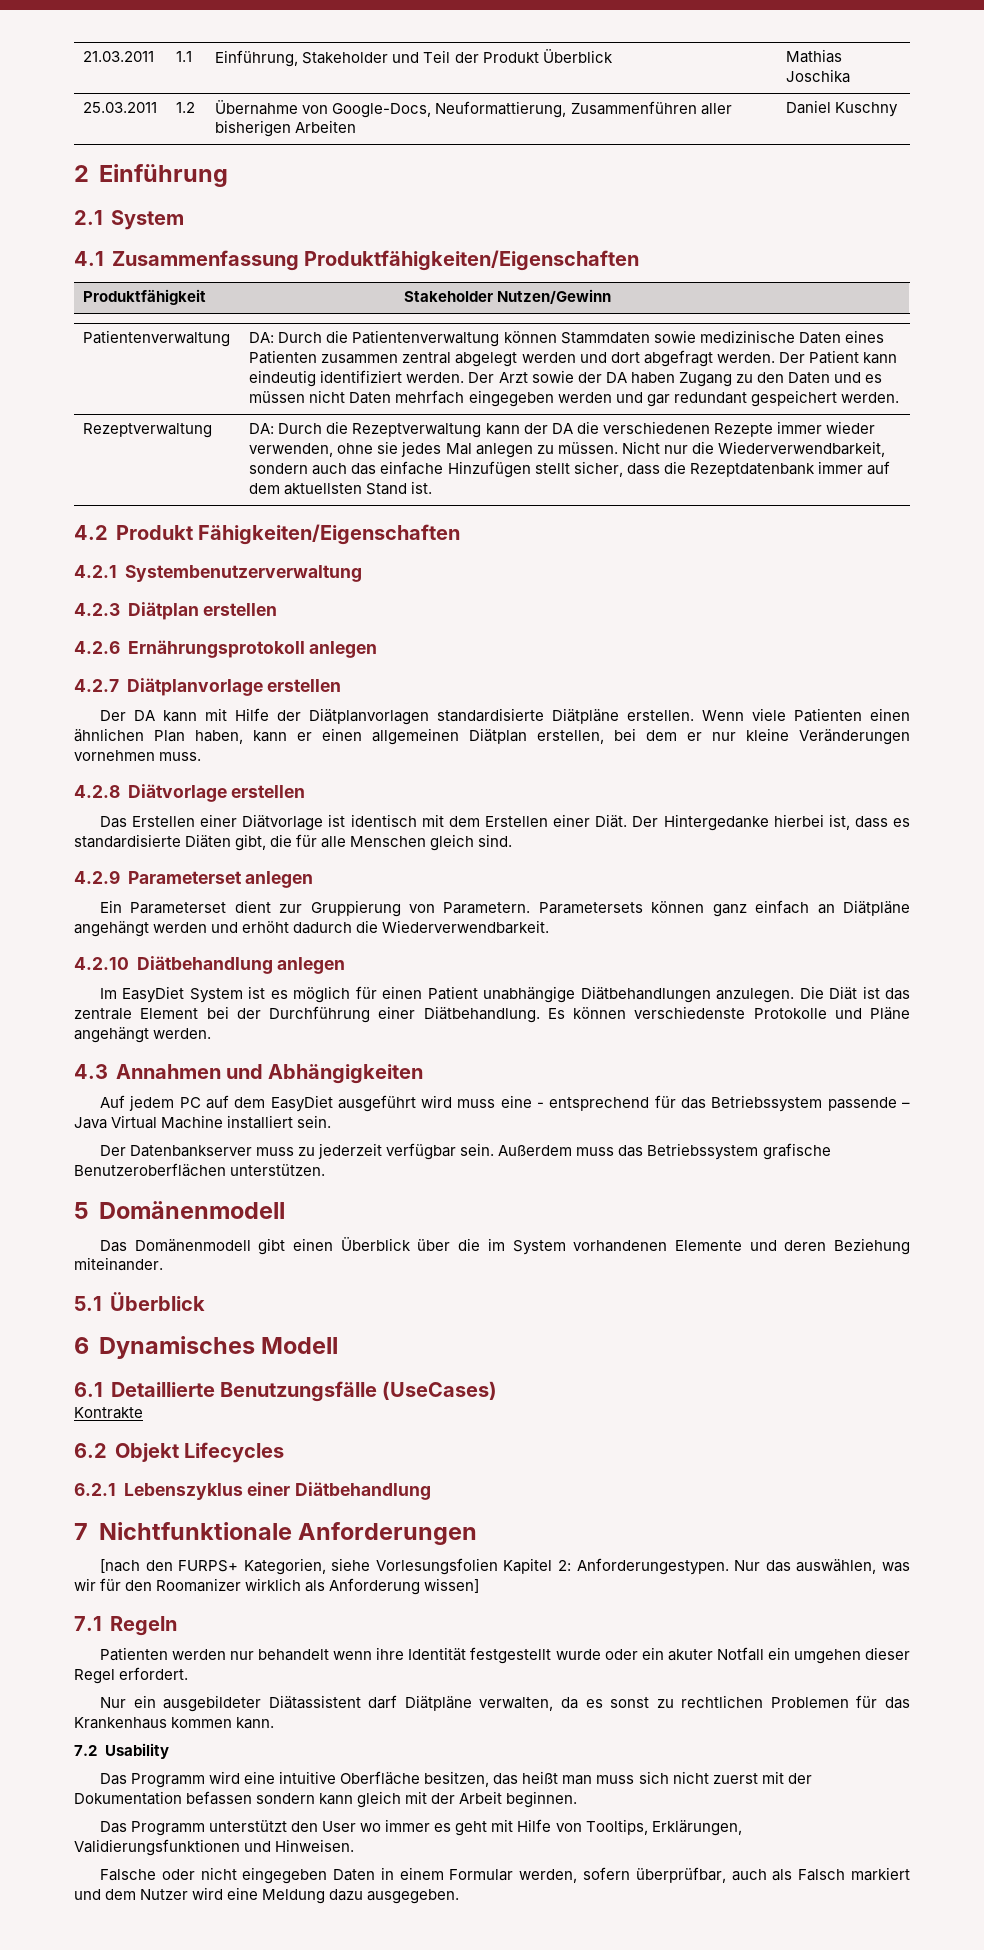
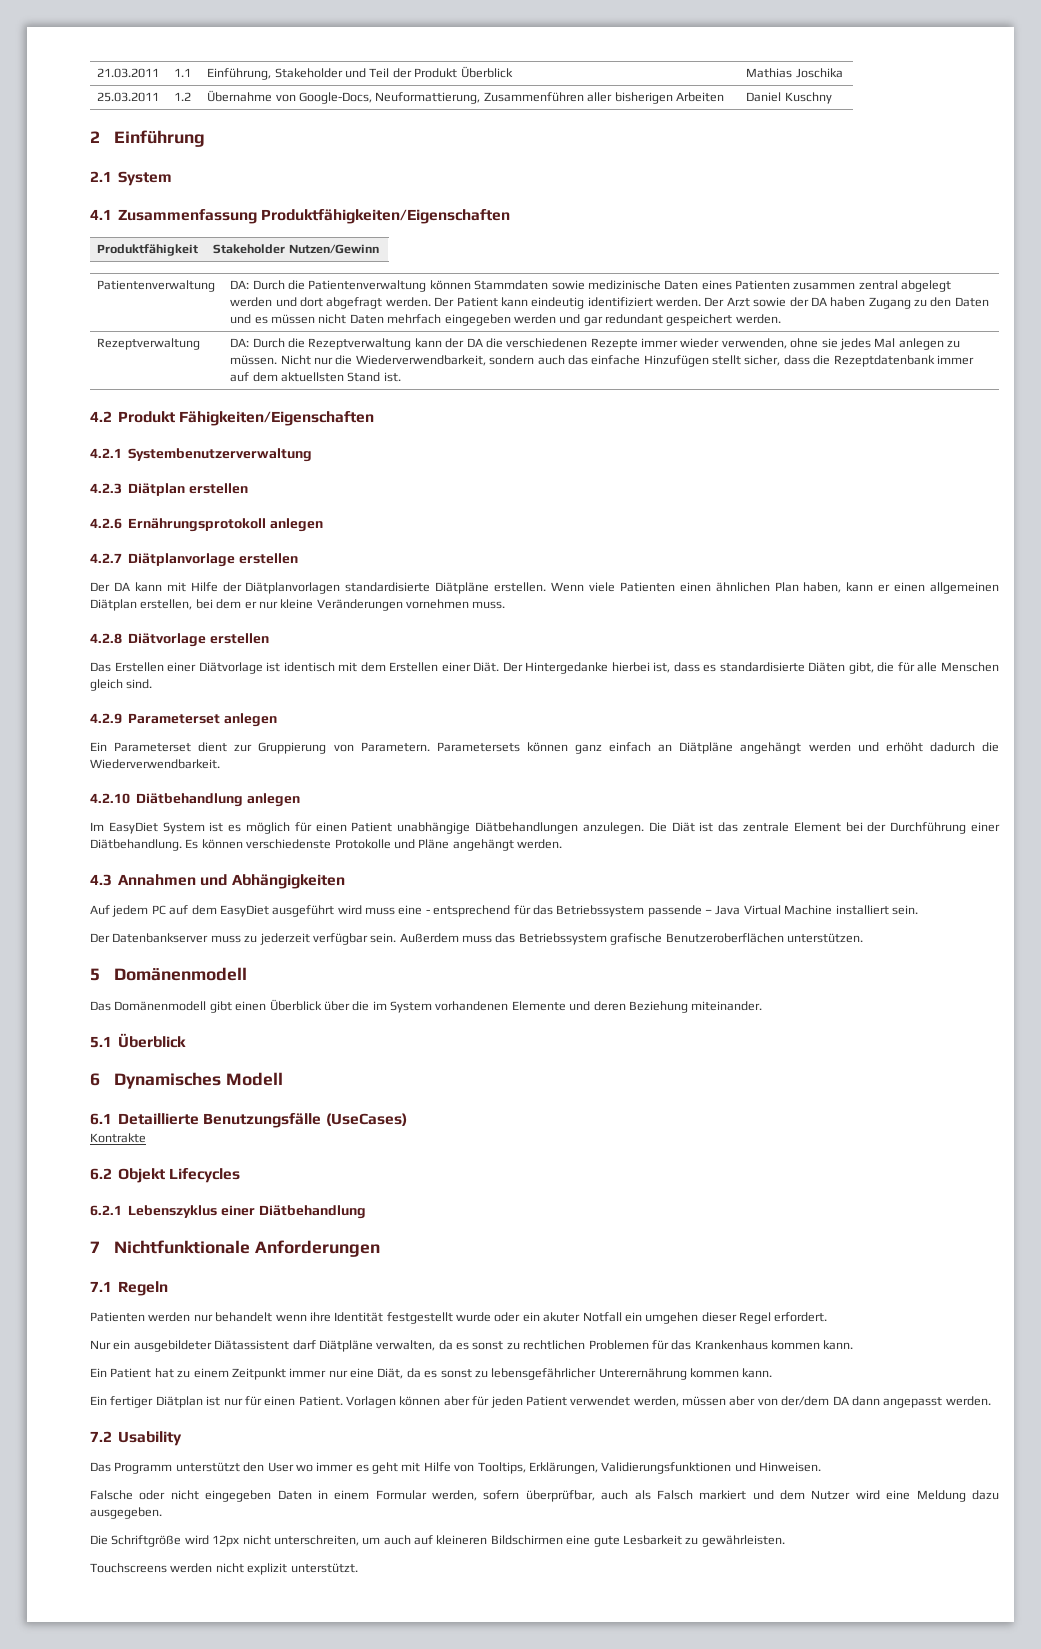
- [nach den FURPS+ Kategorien, siehe Vorlesungsfolien Kapitel 2: Anforderungestypen. Nur das auswählen, was wir für den Roomanizer wirklich als Anforderung wissen]
+ Ein Patient hat zu einem Zeitpunkt immer nur eine Diät, da es sonst zu lebensgefährlicher Unterernährung kommen kann.
+ Ein fertiger Diätplan ist nur für einen Patient. Vorlagen können aber für jeden Patient verwendet werden, müssen aber von der/dem DA dann angepasst werden.
  7.2 Usability
- Das Programm wird eine intuitive Oberfläche besitzen, das heißt man muss sich nicht zuerst mit der Dokumentation befassen sondern kann gleich mit der Arbeit beginnen.
+ Die Schriftgröße wird 12px nicht unterschreiten, um auch auf kleineren Bildschirmen eine gute Lesbarkeit zu gewährleisten.
+ Touchscreens werden nicht explizit unterstützt.

